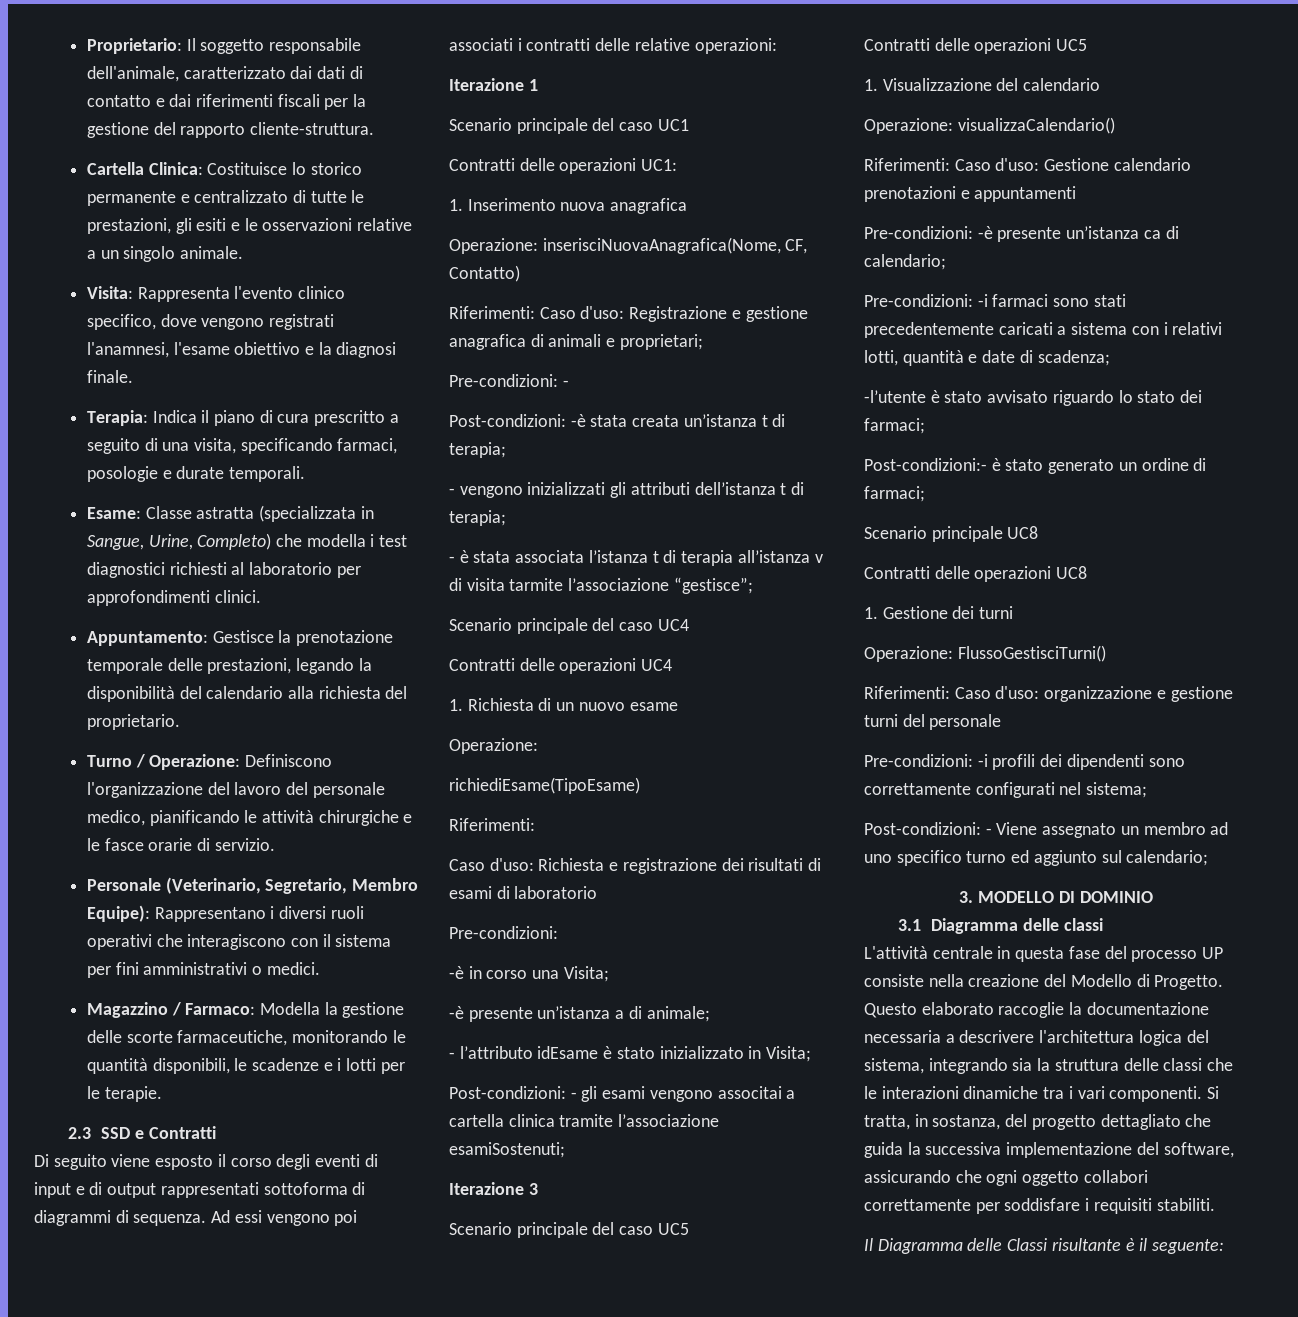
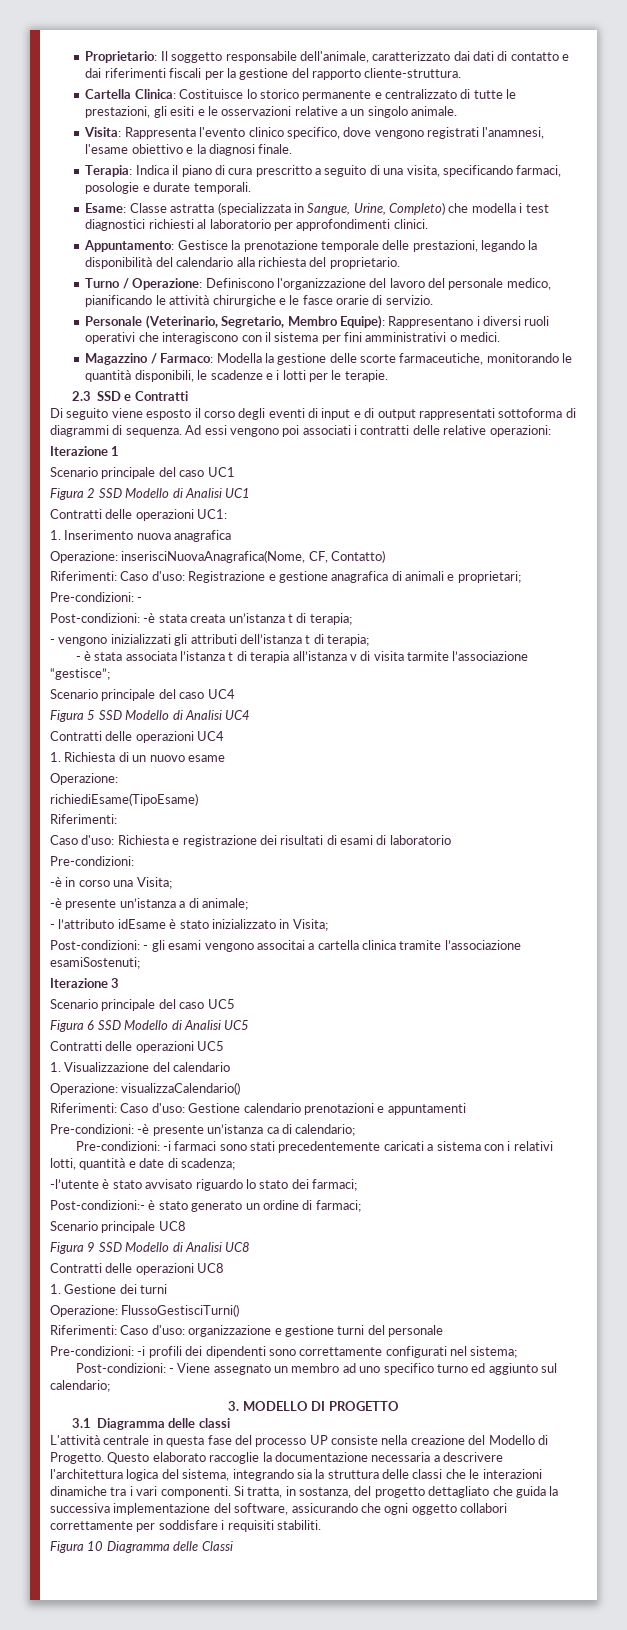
+ Figura 2 SSD Modello di Analisi UC1
+ Figura 5 SSD Modello di Analisi UC4
+ Figura 6 SSD Modello di Analisi UC5
+ Figura 9 SSD Modello di Analisi UC8
- 3. MODELLO DI DOMINIO
+ 3. MODELLO DI PROGETTO
- Il Diagramma delle Classi risultante è il seguente:
+ Figura 10 Diagramma delle Classi

